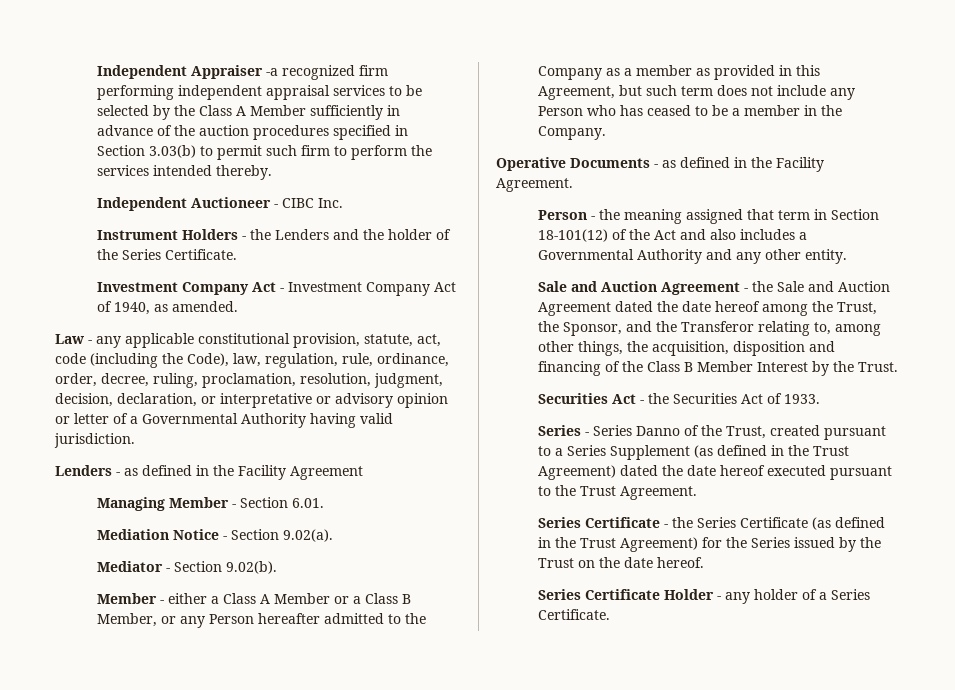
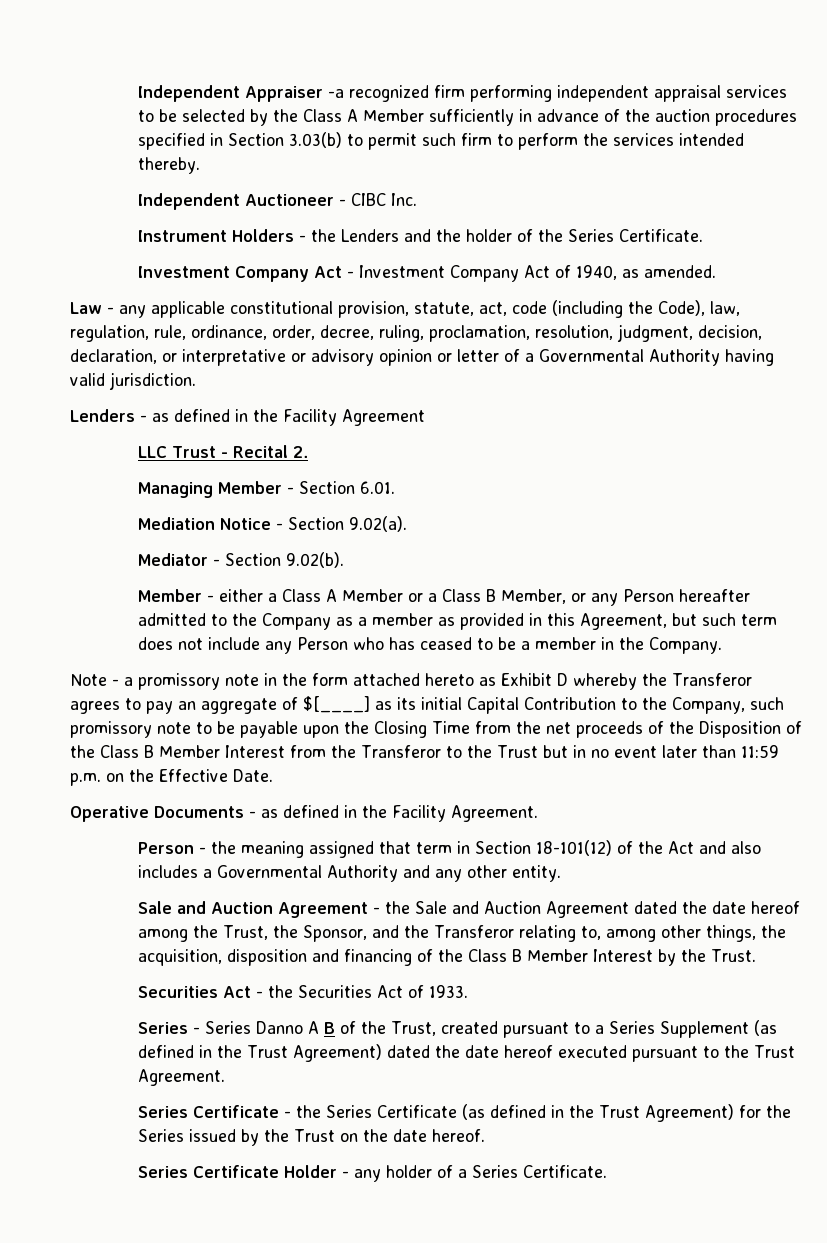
+ LLC Trust - Recital 2.
+ Note - a promissory note in the form attached hereto as Exhibit D whereby the Transferor agrees to pay an aggregate of $[____] as its initial Capital Contribution to the Company, such promissory note to be payable upon the Closing Time from the net proceeds of the Disposition of the Class B Member Interest from the Transferor to the Trust but in no event later than 11:59 p.m. on the Effective Date.
- Series - Series Danno of the Trust, created pursuant to a Series Supplement (as defined in the Trust Agreement) dated the date hereof executed pursuant to the Trust Agreement.
+ Series - Series Danno A B of the Trust, created pursuant to a Series Supplement (as defined in the Trust Agreement) dated the date hereof executed pursuant to the Trust Agreement.

